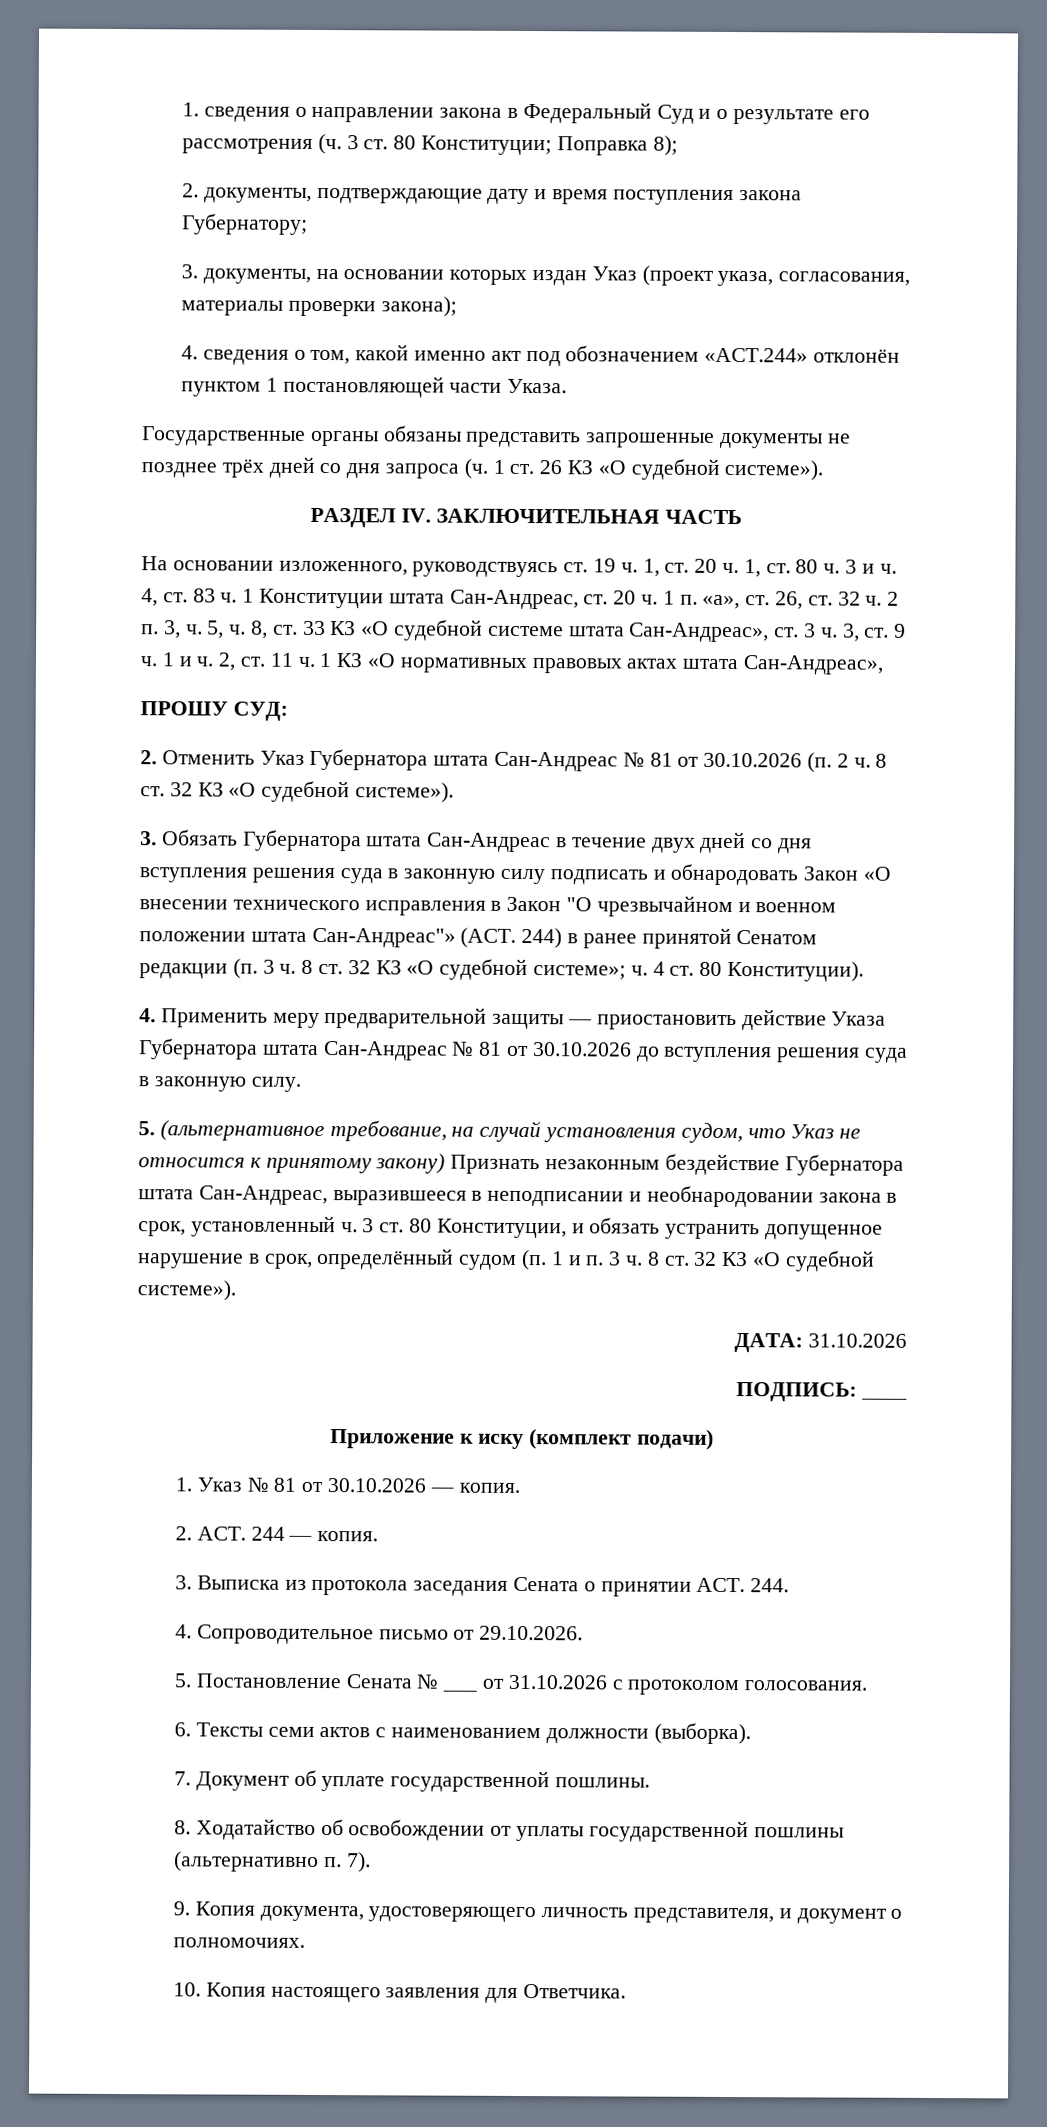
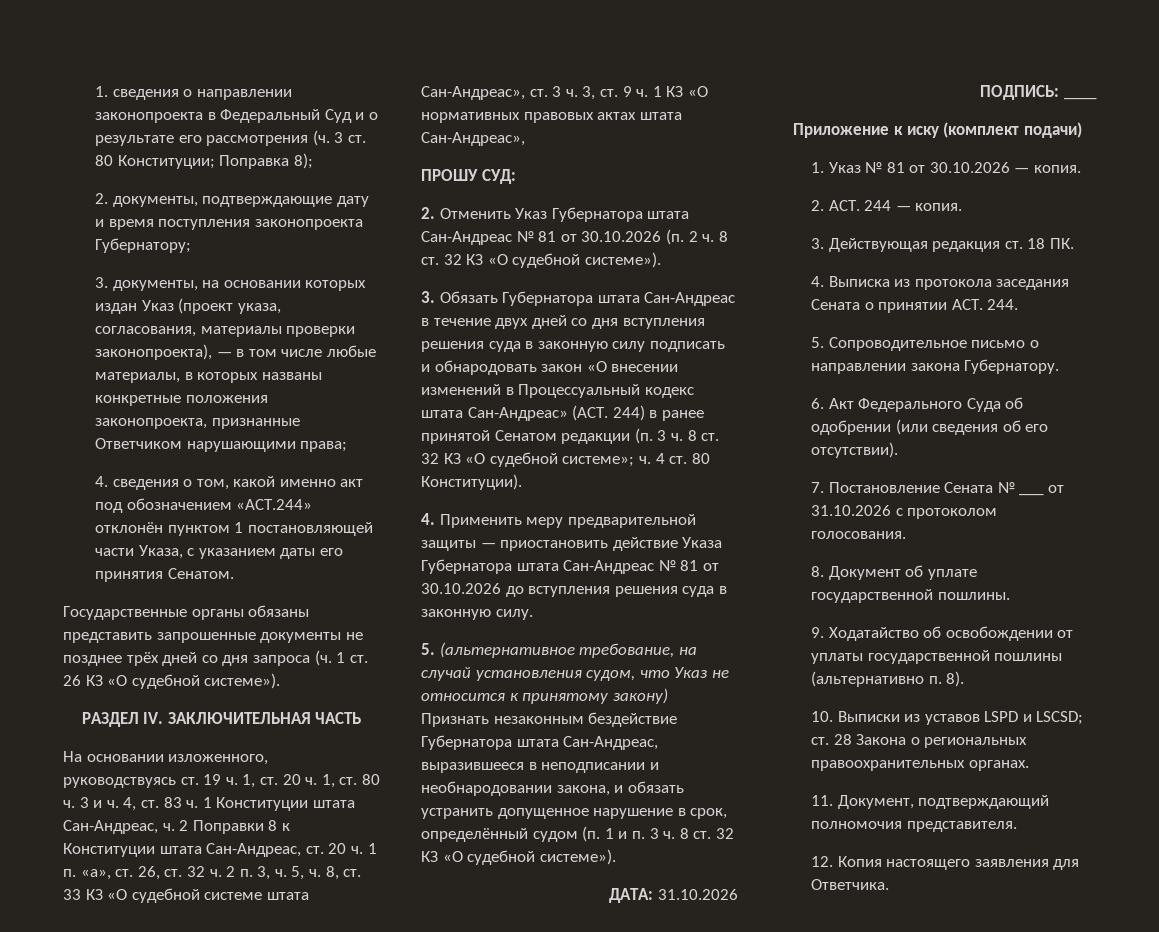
- 1. сведения о направлении закона в Федеральный Суд и о результате его рассмотрения (ч. 3 ст. 80 Конституции; Поправка 8);
+ 1. сведения о направлении законопроекта в Федеральный Суд и о результате его рассмотрения (ч. 3 ст. 80 Конституции; Поправка 8);
- 2. документы, подтверждающие дату и время поступления закона Губернатору;
+ 2. документы, подтверждающие дату и время поступления законопроекта Губернатору;
- 3. документы, на основании которых издан Указ (проект указа, согласования, материалы проверки закона);
+ 3. документы, на основании которых издан Указ (проект указа, согласования, материалы проверки законопроекта), — в том числе любые материалы, в которых названы конкретные положения законопроекта, признанные Ответчиком нарушающими права;
- 4. сведения о том, какой именно акт под обозначением «ACT.244» отклонён пунктом 1 постановляющей части Указа.
+ 4. сведения о том, какой именно акт под обозначением «ACT.244» отклонён пунктом 1 постановляющей части Указа, с указанием даты его принятия Сенатом.
- На основании изложенного, руководствуясь ст. 19 ч. 1, ст. 20 ч. 1, ст. 80 ч. 3 и ч. 4, ст. 83 ч. 1 Конституции штата Сан-Андреас, ст. 20 ч. 1 п. «а», ст. 26, ст. 32 ч. 2 п. 3, ч. 5, ч. 8, ст. 33 КЗ «О судебной системе штата Сан-Андреас», ст. 3 ч. 3, ст. 9 ч. 1 и ч. 2, ст. 11 ч. 1 КЗ «О нормативных правовых актах штата Сан-Андреас»,
+ На основании изложенного, руководствуясь ст. 19 ч. 1, ст. 20 ч. 1, ст. 80 ч. 3 и ч. 4, ст. 83 ч. 1 Конституции штата Сан-Андреас, ч. 2 Поправки 8 к Конституции штата Сан-Андреас, ст. 20 ч. 1 п. «а», ст. 26, ст. 32 ч. 2 п. 3, ч. 5, ч. 8, ст. 33 КЗ «О судебной системе штата Сан-Андреас», ст. 3 ч. 3, ст. 9 ч. 1 КЗ «О нормативных правовых актах штата Сан-Андреас»,
- 3. Обязать Губернатора штата Сан-Андреас в течение двух дней со дня вступления решения суда в законную силу подписать и обнародовать Закон «О внесении технического исправления в Закон "О чрезвычайном и военном положении штата Сан-Андреас"» (ACT. 244) в ранее принятой Сенатом редакции (п. 3 ч. 8 ст. 32 КЗ «О судебной системе»; ч. 4 ст. 80 Конституции).
+ 3. Обязать Губернатора штата Сан-Андреас в течение двух дней со дня вступления решения суда в законную силу подписать и обнародовать закон «О внесении изменений в Процессуальный кодекс штата Сан-Андреас» (ACT. 244) в ранее принятой Сенатом редакции (п. 3 ч. 8 ст. 32 КЗ «О судебной системе»; ч. 4 ст. 80 Конституции).
- 5. (альтернативное требование, на случай установления судом, что Указ не относится к принятому закону) Признать незаконным бездействие Губернатора штата Сан-Андреас, выразившееся в неподписании и необнародовании закона в срок, установленный ч. 3 ст. 80 Конституции, и обязать устранить допущенное нарушение в срок, определённый судом (п. 1 и п. 3 ч. 8 ст. 32 КЗ «О судебной системе»).
+ 5. (альтернативное требование, на случай установления судом, что Указ не относится к принятому закону) Признать незаконным бездействие Губернатора штата Сан-Андреас, выразившееся в неподписании и необнародовании закона, и обязать устранить допущенное нарушение в срок, определённый судом (п. 1 и п. 3 ч. 8 ст. 32 КЗ «О судебной системе»).
- 3. Выписка из протокола заседания Сената о принятии ACT. 244.
+ 3. Действующая редакция ст. 18 ПК.
+ 4. Выписка из протокола заседания Сената о принятии ACT. 244.
- 4. Сопроводительное письмо от 29.10.2026.
- 5. Постановление Сената № ___ от 31.10.2026 с протоколом голосования.
+ 5. Сопроводительное письмо о направлении закона Губернатору.
+ 6. Акт Федерального Суда об одобрении (или сведения об его отсутствии).
+ 7. Постановление Сената № ___ от 31.10.2026 с протоколом голосования.
- 6. Тексты семи актов с наименованием должности (выборка).
- 7. Документ об уплате государственной пошлины.
+ 8. Документ об уплате государственной пошлины.
- 8. Ходатайство об освобождении от уплаты государственной пошлины (альтернативно п. 7).
- 9. Копия документа, удостоверяющего личность представителя, и документ о полномочиях.
- 10. Копия настоящего заявления для Ответчика.
+ 9. Ходатайство об освобождении от уплаты государственной пошлины (альтернативно п. 8).
+ 10. Выписки из уставов LSPD и LSCSD; ст. 28 Закона о региональных правоохранительных органах.
+ 11. Документ, подтверждающий полномочия представителя.
+ 12. Копия настоящего заявления для Ответчика.

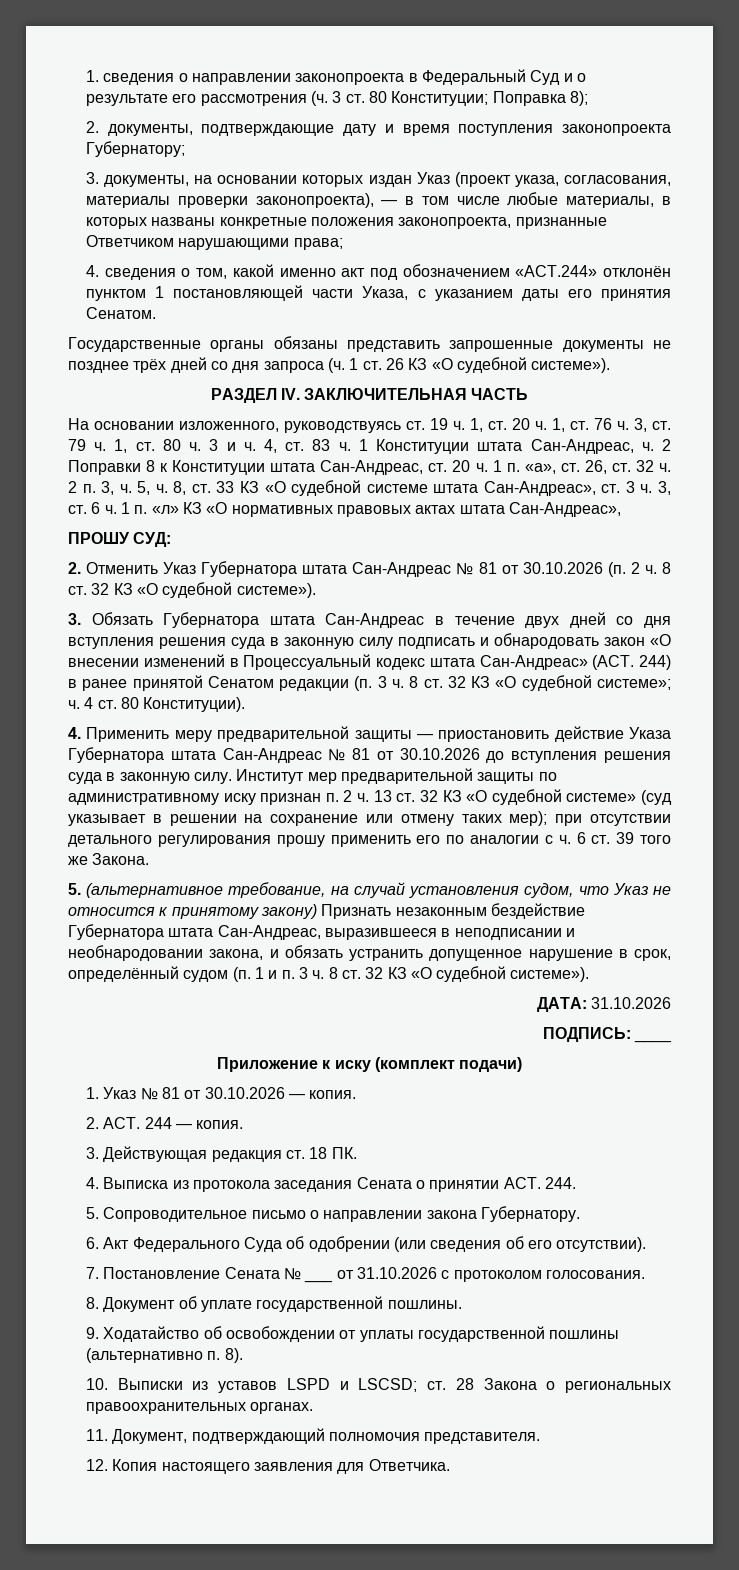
- На основании изложенного, руководствуясь ст. 19 ч. 1, ст. 20 ч. 1, ст. 80 ч. 3 и ч. 4, ст. 83 ч. 1 Конституции штата Сан-Андреас, ч. 2 Поправки 8 к Конституции штата Сан-Андреас, ст. 20 ч. 1 п. «а», ст. 26, ст. 32 ч. 2 п. 3, ч. 5, ч. 8, ст. 33 КЗ «О судебной системе штата Сан-Андреас», ст. 3 ч. 3, ст. 9 ч. 1 КЗ «О нормативных правовых актах штата Сан-Андреас»,
+ На основании изложенного, руководствуясь ст. 19 ч. 1, ст. 20 ч. 1, ст. 76 ч. 3, ст. 79 ч. 1, ст. 80 ч. 3 и ч. 4, ст. 83 ч. 1 Конституции штата Сан-Андреас, ч. 2 Поправки 8 к Конституции штата Сан-Андреас, ст. 20 ч. 1 п. «а», ст. 26, ст. 32 ч. 2 п. 3, ч. 5, ч. 8, ст. 33 КЗ «О судебной системе штата Сан-Андреас», ст. 3 ч. 3, ст. 6 ч. 1 п. «л» КЗ «О нормативных правовых актах штата Сан-Андреас»,
+ Институт мер предварительной защиты по административному иску признан п. 2 ч. 13 ст. 32 КЗ «О судебной системе» (суд указывает в решении на сохранение или отмену таких мер); при отсутствии детального регулирования прошу применить его по аналогии с ч. 6 ст. 39 того же Закона.

